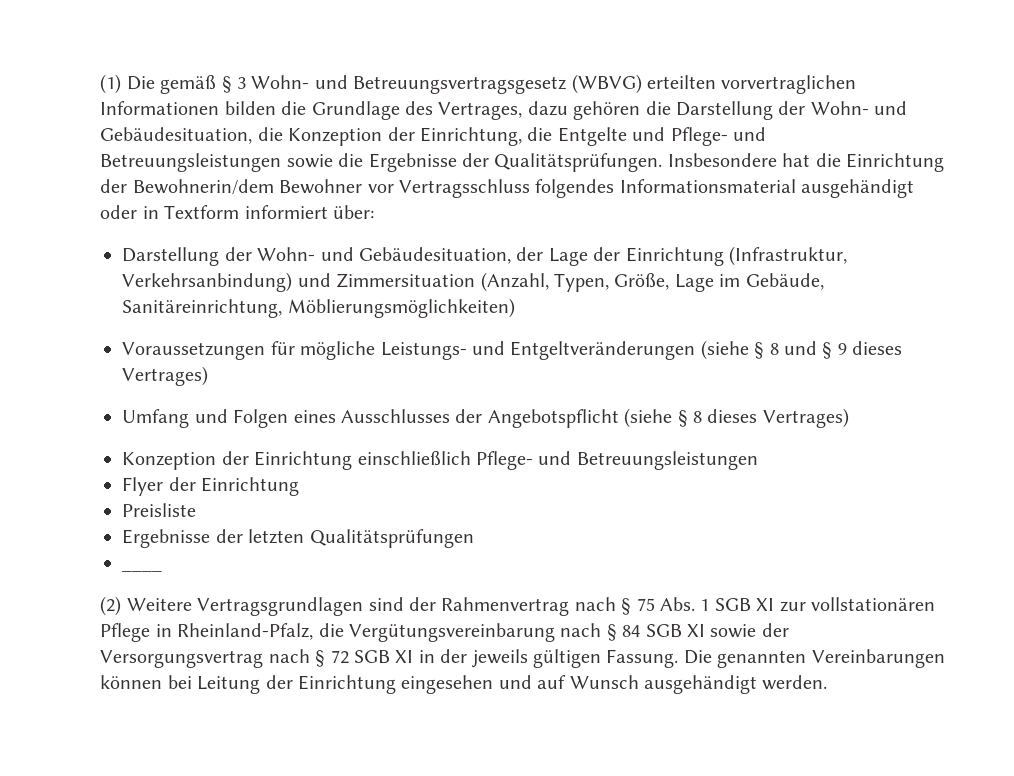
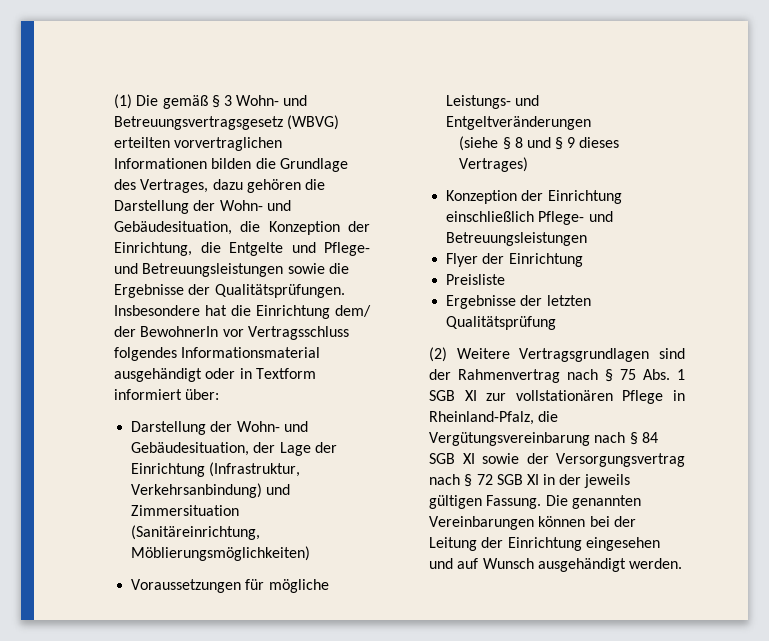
- Insbesondere hat die Einrichtung der Bewohnerin/dem Bewohner vor Vertragsschluss folgendes Informationsmaterial ausgehändigt oder in Textform informiert über:
+ Insbesondere hat die Einrichtung dem/ der BewohnerIn vor Vertragsschluss folgendes Informationsmaterial ausgehändigt oder in Textform informiert über:
- Darstellung der Wohn- und Gebäudesituation, der Lage der Einrichtung (Infrastruktur, Verkehrsanbindung) und Zimmersituation (Anzahl, Typen, Größe, Lage im Gebäude, Sanitäreinrichtung, Möblierungsmöglichkeiten)
+ Darstellung der Wohn- und Gebäudesituation, der Lage der Einrichtung (Infrastruktur, Verkehrsanbindung) und Zimmersituation (Sanitäreinrichtung, Möblierungsmöglichkeiten)
- Voraussetzungen für mögliche Leistungs- und Entgeltveränderungen (siehe § 8 und § 9 dieses Vertrages)
+ Voraussetzungen für mögliche Leistungs- und Entgeltveränderungen
+ (siehe § 8 und § 9 dieses Vertrages)
- Umfang und Folgen eines Ausschlusses der Angebotspflicht (siehe § 8 dieses Vertrages)
- Ergebnisse der letzten Qualitätsprüfungen
- ____
+ Ergebnisse der letzten Qualitätsprüfung
- Die genannten Vereinbarungen können bei Leitung der Einrichtung eingesehen und auf Wunsch ausgehändigt werden.
+ Die genannten Vereinbarungen können bei der Leitung der Einrichtung eingesehen und auf Wunsch ausgehändigt werden.

